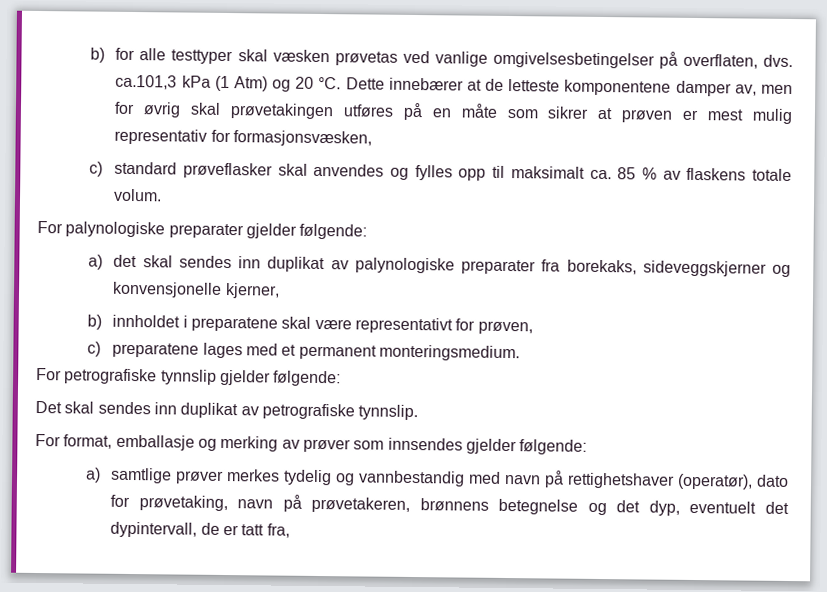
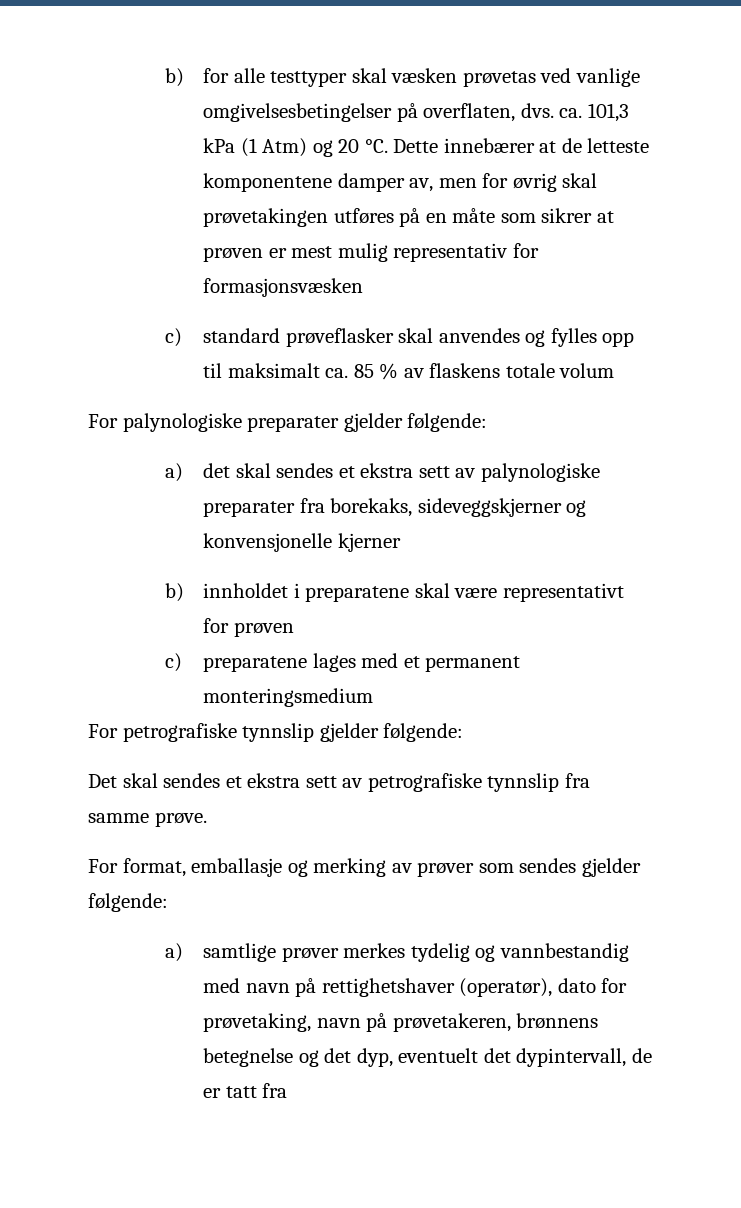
- b) for alle testtyper skal væsken prøvetas ved vanlige omgivelsesbetingelser på overflaten, dvs. ca.101,3 kPa (1 Atm) og 20 °C.
+ b) for alle testtyper skal væsken prøvetas ved vanlige omgivelsesbetingelser på overflaten, dvs. ca. 101,3 kPa (1 Atm) og 20 °C.
- Dette innebærer at de letteste komponentene damper av, men for øvrig skal prøvetakingen utføres på en måte som sikrer at prøven er mest mulig representativ for formasjonsvæsken,
+ Dette innebærer at de letteste komponentene damper av, men for øvrig skal prøvetakingen utføres på en måte som sikrer at prøven er mest mulig representativ for formasjonsvæsken
- c) standard prøveflasker skal anvendes og fylles opp til maksimalt ca. 85 % av flaskens totale volum.
+ c) standard prøveflasker skal anvendes og fylles opp til maksimalt ca. 85 % av flaskens totale volum
- a) det skal sendes inn duplikat av palynologiske preparater fra borekaks, sideveggskjerner og konvensjonelle kjerner,
+ a) det skal sendes et ekstra sett av palynologiske preparater fra borekaks, sideveggskjerner og konvensjonelle kjerner
- b) innholdet i preparatene skal være representativt for prøven,
+ b) innholdet i preparatene skal være representativt for prøven
- c) preparatene lages med et permanent monteringsmedium.
+ c) preparatene lages med et permanent monteringsmedium
- Det skal sendes inn duplikat av petrografiske tynnslip.
+ Det skal sendes et ekstra sett av petrografiske tynnslip fra samme prøve.
- For format, emballasje og merking av prøver som innsendes gjelder følgende:
+ For format, emballasje og merking av prøver som sendes gjelder følgende:
- a) samtlige prøver merkes tydelig og vannbestandig med navn på rettighetshaver (operatør), dato for prøvetaking, navn på prøvetakeren, brønnens betegnelse og det dyp, eventuelt det dypintervall, de er tatt fra,
+ a) samtlige prøver merkes tydelig og vannbestandig med navn på rettighetshaver (operatør), dato for prøvetaking, navn på prøvetakeren, brønnens betegnelse og det dyp, eventuelt det dypintervall, de er tatt fra

